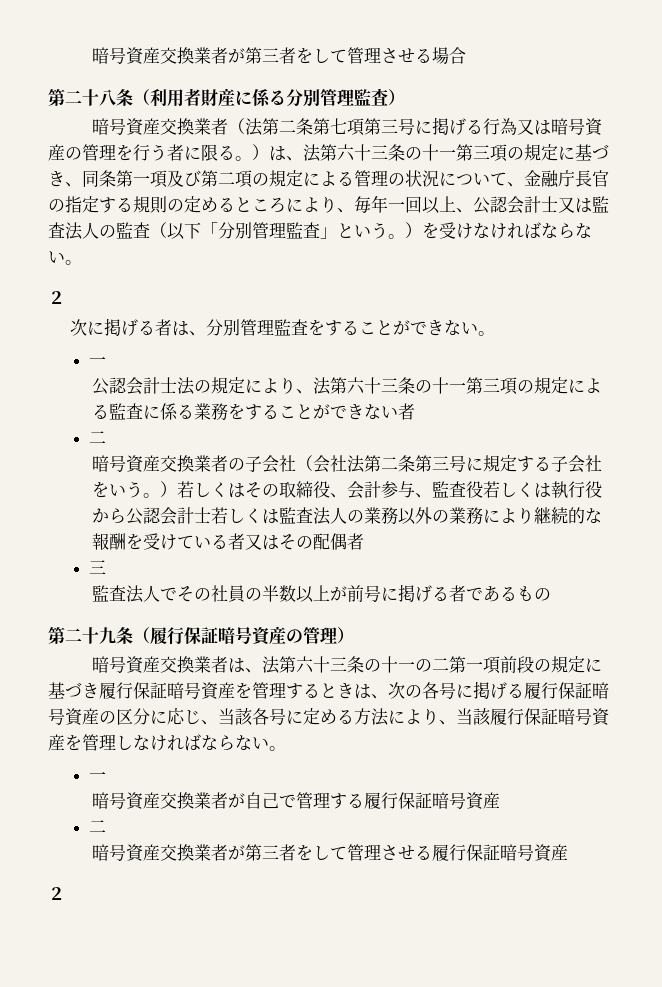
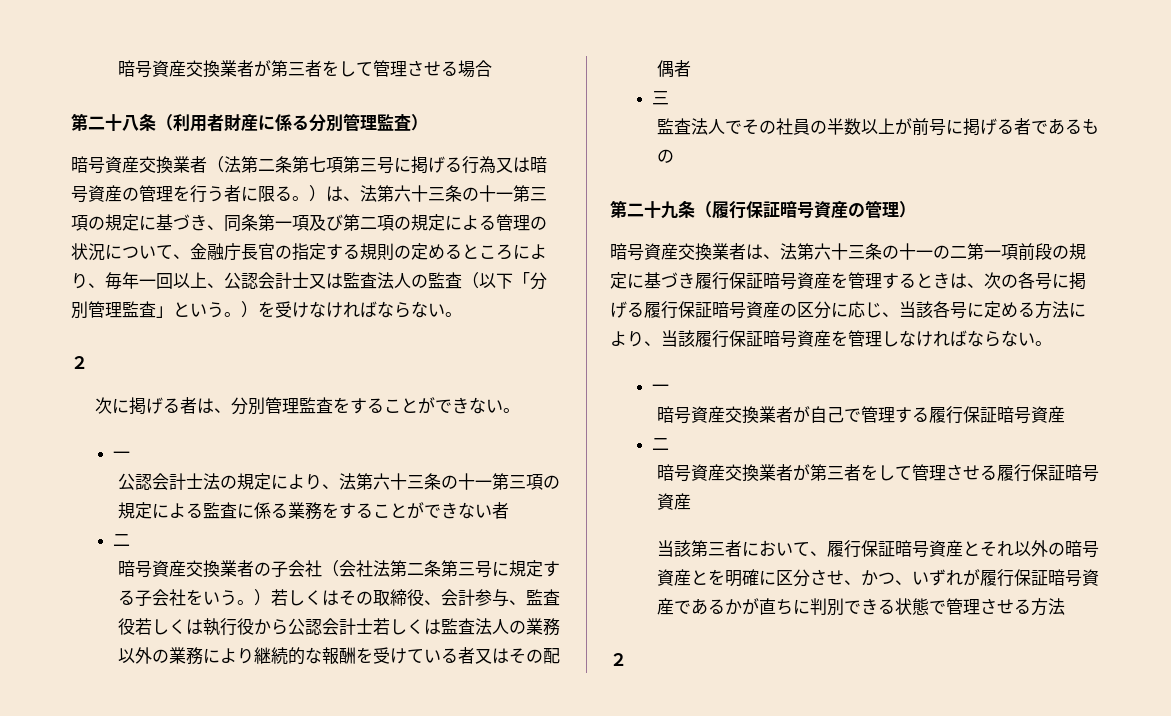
+ 当該第三者において、履行保証暗号資産とそれ以外の暗号資産とを明確に区分させ、かつ、いずれが履行保証暗号資産であるかが直ちに判別できる状態で管理させる方法

